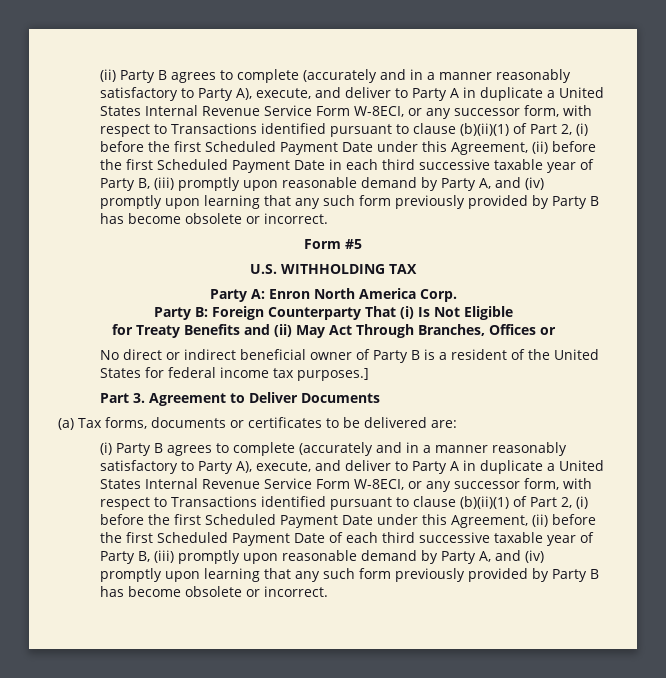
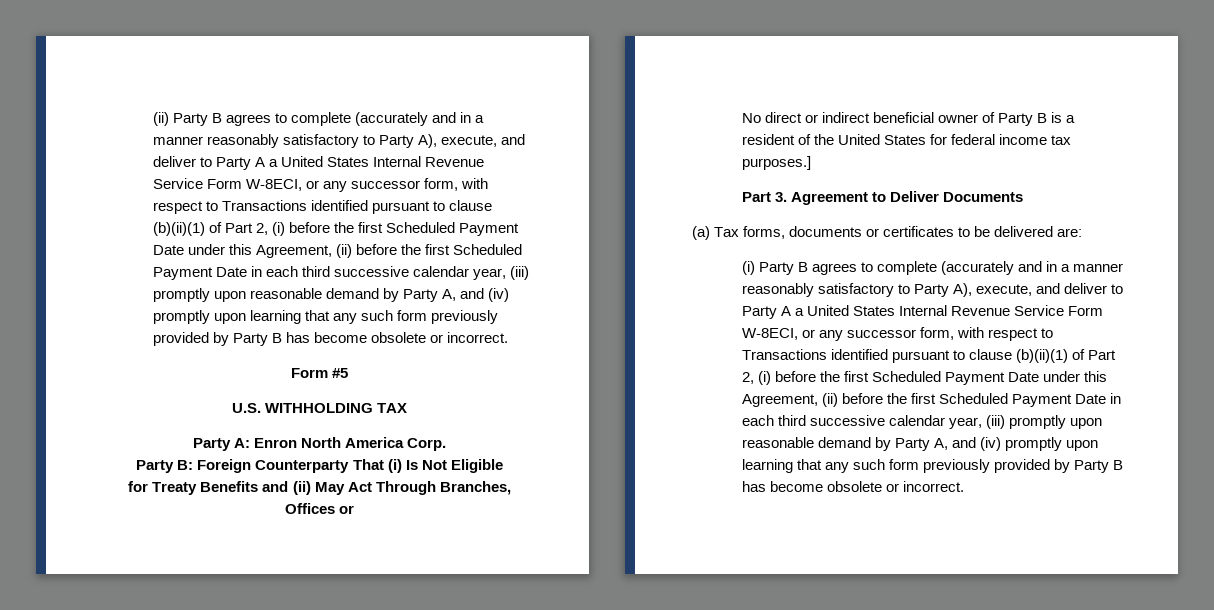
- (ii) Party B agrees to complete (accurately and in a manner reasonably satisfactory to Party A), execute, and deliver to Party A in duplicate a United States Internal Revenue Service Form W-8ECI, or any successor form, with respect to Transactions identified pursuant to clause (b)(ii)(1) of Part 2, (i) before the first Scheduled Payment Date under this Agreement, (ii) before the first Scheduled Payment Date in each third successive taxable year of Party B, (iii) promptly upon reasonable demand by Party A, and (iv) promptly upon learning that any such form previously provided by Party B has become obsolete or incorrect.
+ (ii) Party B agrees to complete (accurately and in a manner reasonably satisfactory to Party A), execute, and deliver to Party A a United States Internal Revenue Service Form W-8ECI, or any successor form, with respect to Transactions identified pursuant to clause (b)(ii)(1) of Part 2, (i) before the first Scheduled Payment Date under this Agreement, (ii) before the first Scheduled Payment Date in each third successive calendar year, (iii) promptly upon reasonable demand by Party A, and (iv) promptly upon learning that any such form previously provided by Party B has become obsolete or incorrect.
- (i) Party B agrees to complete (accurately and in a manner reasonably satisfactory to Party A), execute, and deliver to Party A in duplicate a United States Internal Revenue Service Form W-8ECI, or any successor form, with respect to Transactions identified pursuant to clause (b)(ii)(1) of Part 2, (i) before the first Scheduled Payment Date under this Agreement, (ii) before the first Scheduled Payment Date of each third successive taxable year of Party B, (iii) promptly upon reasonable demand by Party A, and (iv) promptly upon learning that any such form previously provided by Party B has become obsolete or incorrect.
+ (i) Party B agrees to complete (accurately and in a manner reasonably satisfactory to Party A), execute, and deliver to Party A a United States Internal Revenue Service Form W-8ECI, or any successor form, with respect to Transactions identified pursuant to clause (b)(ii)(1) of Part 2, (i) before the first Scheduled Payment Date under this Agreement, (ii) before the first Scheduled Payment Date in each third successive calendar year, (iii) promptly upon reasonable demand by Party A, and (iv) promptly upon learning that any such form previously provided by Party B has become obsolete or incorrect.

